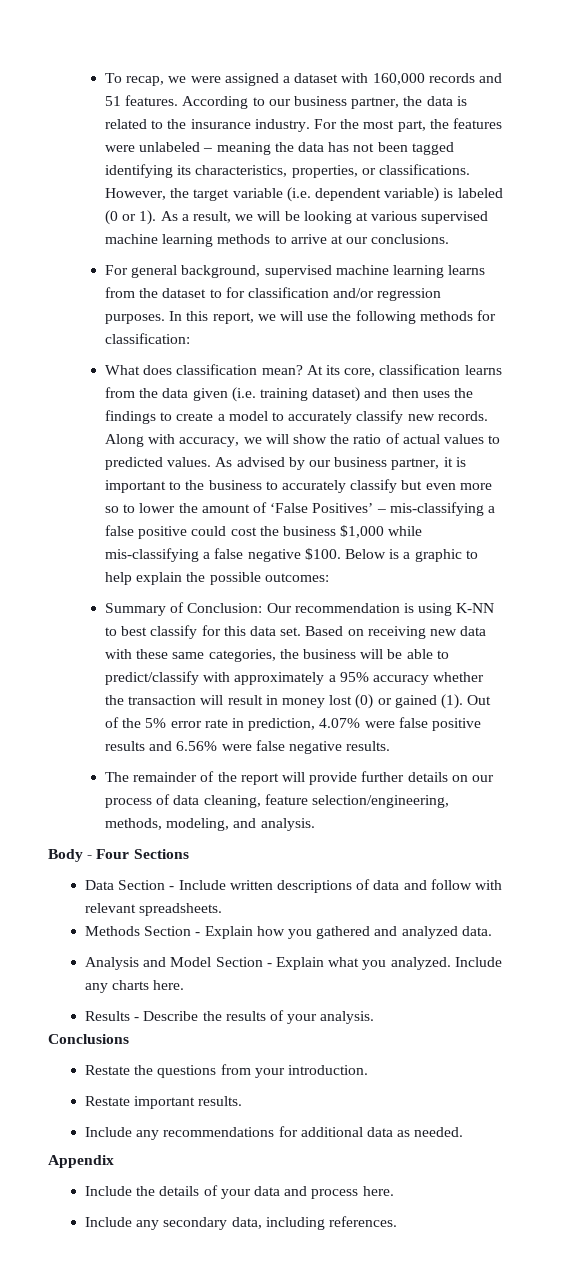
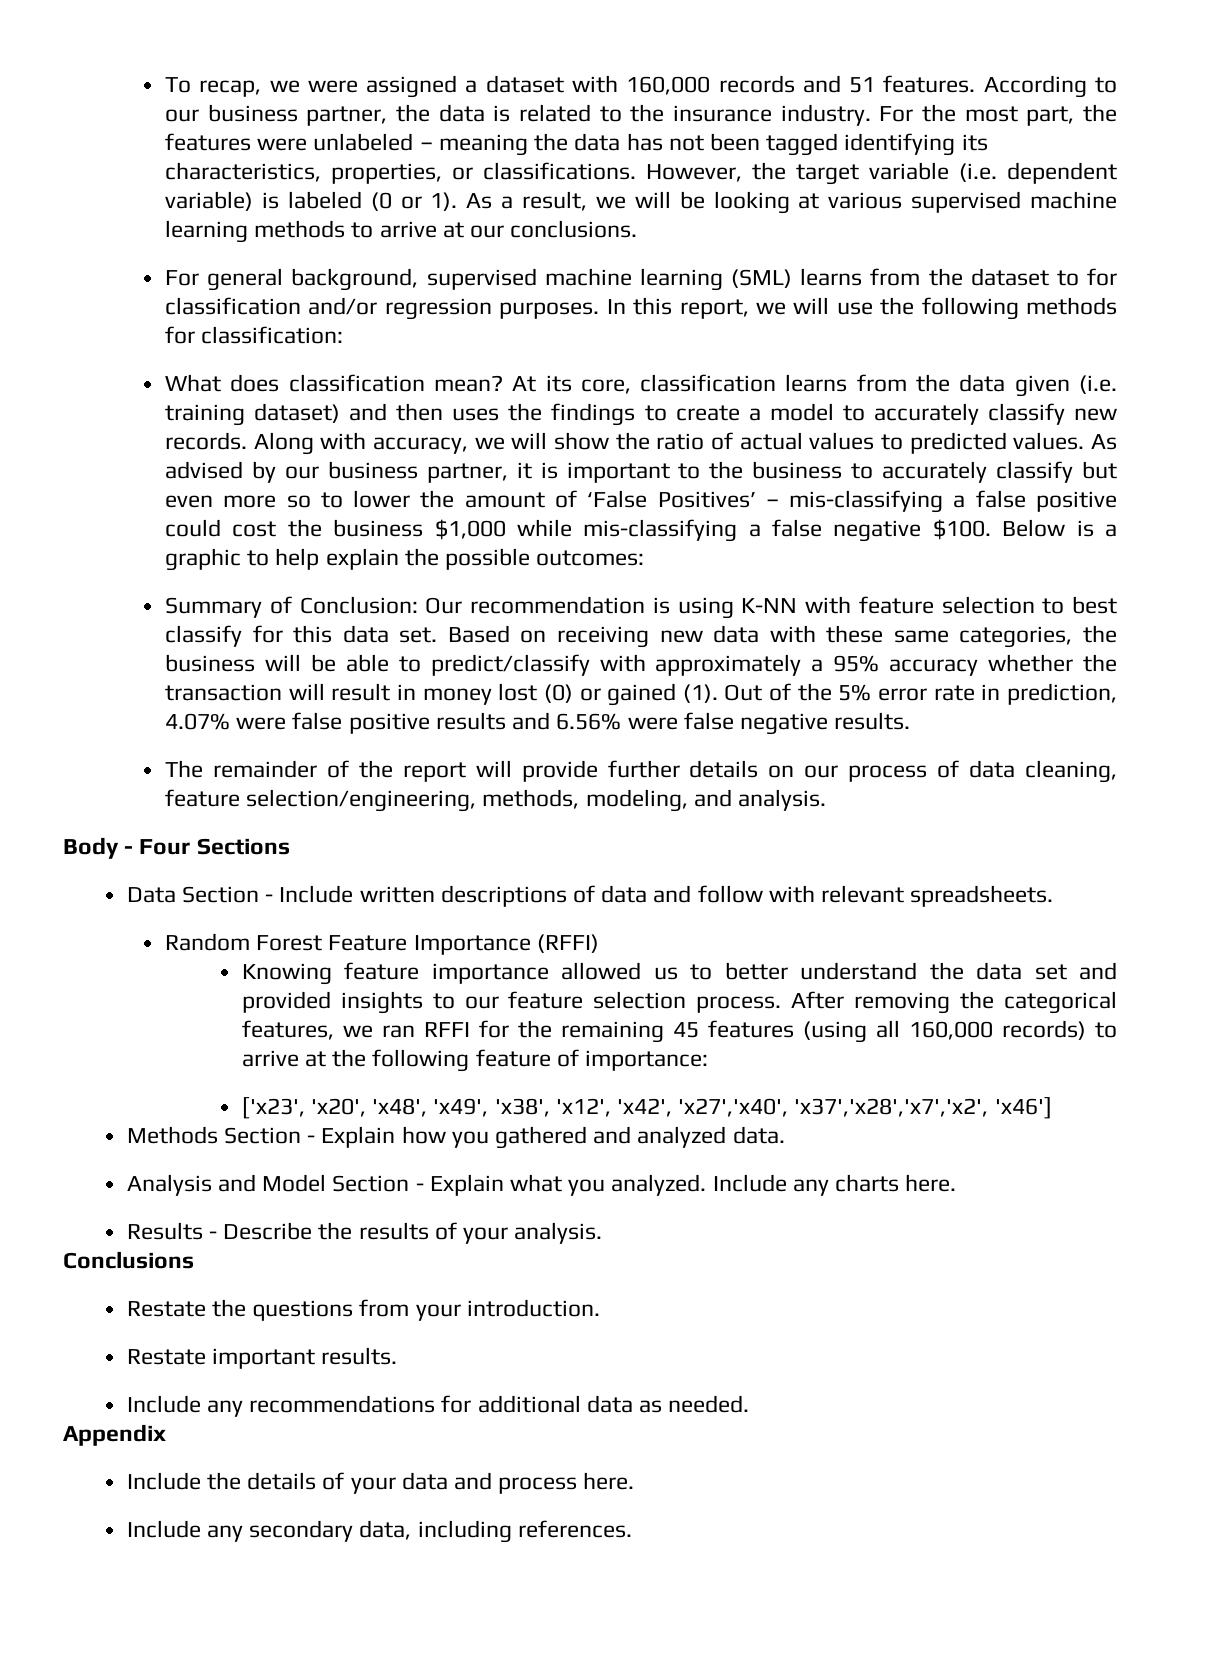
- For general background, supervised machine learning learns from the dataset to for classification and/or regression purposes.
+ For general background, supervised machine learning (SML) learns from the dataset to for classification and/or regression purposes.
- Summary of Conclusion: Our recommendation is using K-NN to best classify for this data set.
+ Summary of Conclusion: Our recommendation is using K-NN with feature selection to best classify for this data set.
+ Random Forest Feature Importance (RFFI)
+ Knowing feature importance allowed us to better understand the data set and provided insights to our feature selection process. After removing the categorical features, we ran RFFI for the remaining 45 features (using all 160,000 records) to arrive at the following feature of importance:
+ ['x23', 'x20', 'x48', 'x49', 'x38', 'x12', 'x42', 'x27','x40', 'x37','x28','x7','x2', 'x46']

